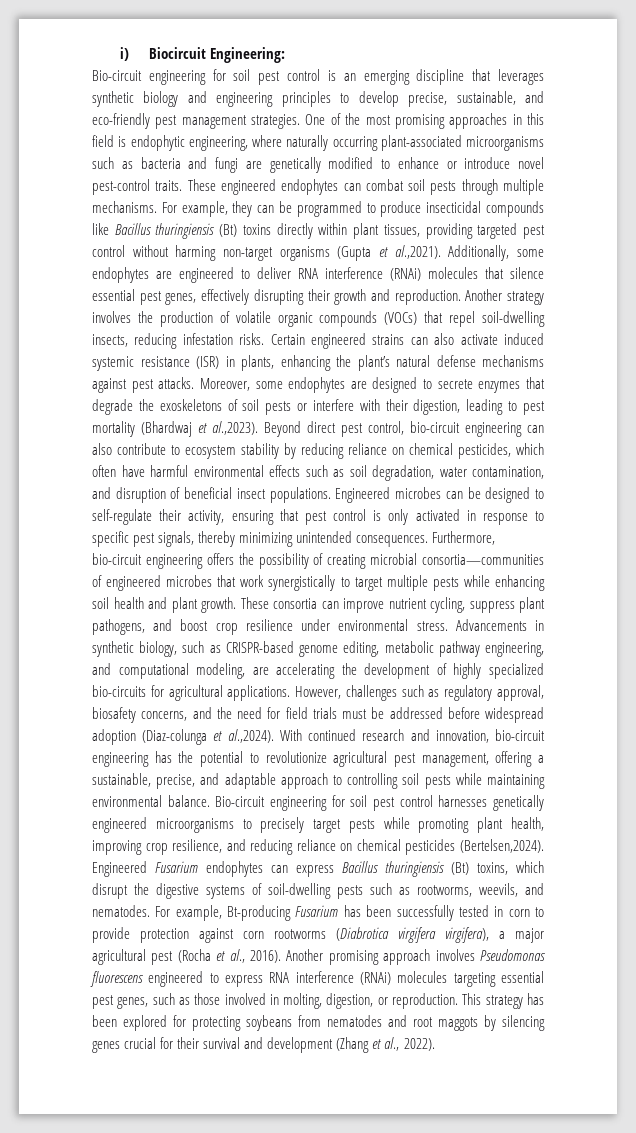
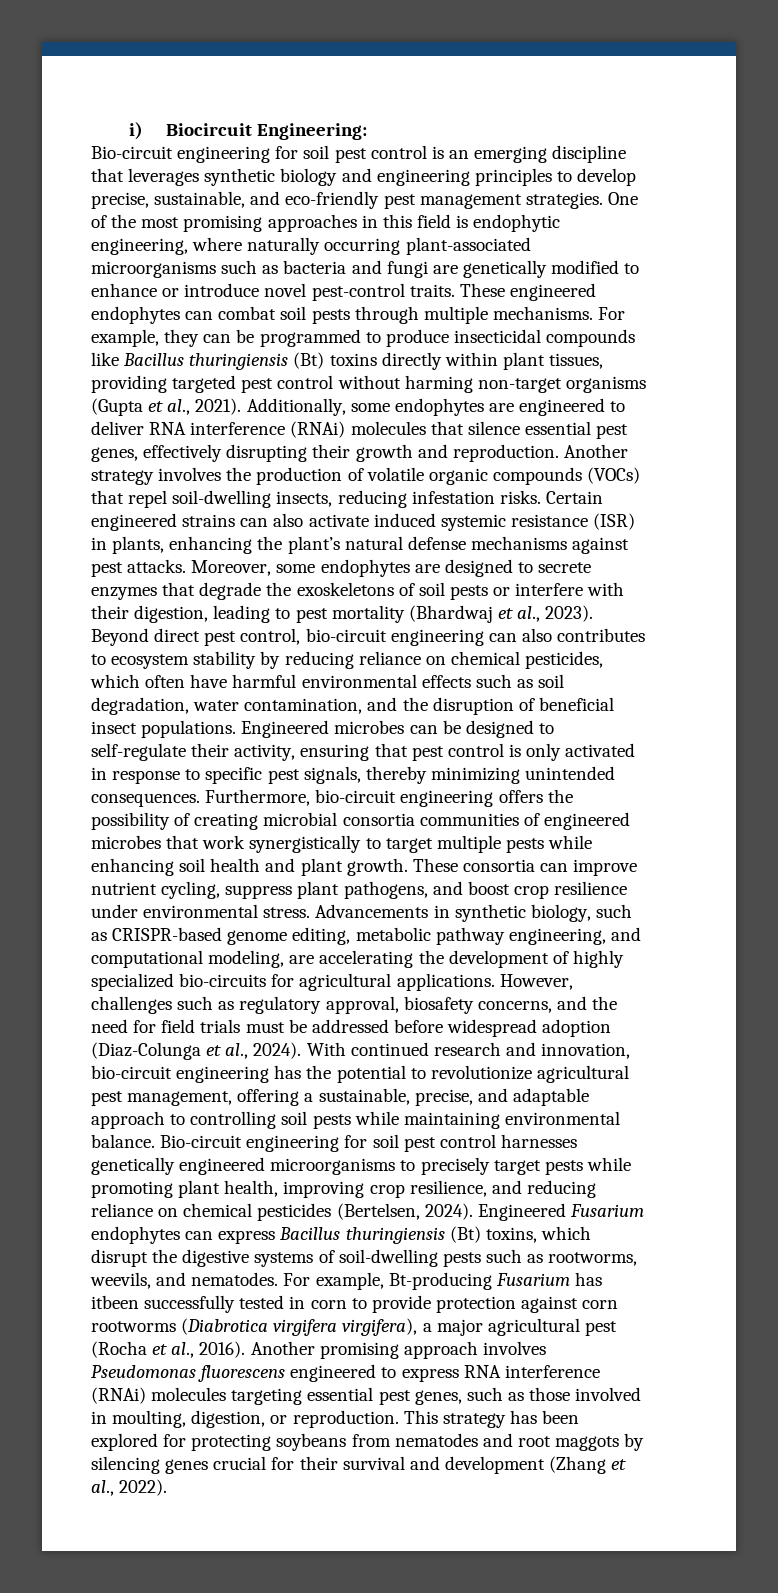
- For example, they can be programmed to produce insecticidal compounds like Bacillus thuringiensis (Bt) toxins directly within plant tissues, providing targeted pest control without harming non-target organisms (Gupta et al.,2021). Additionally, some endophytes are engineered to deliver RNA interference (RNAi) molecules that silence essential pest genes, effectively disrupting their growth and reproduction.
+ For example, they can be programmed to produce insecticidal compounds like Bacillus thuringiensis (Bt) toxins directly within plant tissues, providing targeted pest control without harming non-target organisms (Gupta et al., 2021). Additionally, some endophytes are engineered to deliver RNA interference (RNAi) molecules that silence essential pest genes, effectively disrupting their growth and reproduction.
- Moreover, some endophytes are designed to secrete enzymes that degrade the exoskeletons of soil pests or interfere with their digestion, leading to pest mortality (Bhardwaj et al.,2023). Beyond direct pest control, bio-circuit engineering can also contribute to ecosystem stability by reducing reliance on chemical pesticides, which often have harmful environmental effects such as soil degradation, water contamination, and disruption of beneficial insect populations.
+ Moreover, some endophytes are designed to secrete enzymes that degrade the exoskeletons of soil pests or interfere with their digestion, leading to pest mortality (Bhardwaj et al., 2023). Beyond direct pest control, bio-circuit engineering can also contributes to ecosystem stability by reducing reliance on chemical pesticides, which often have harmful environmental effects such as soil degradation, water contamination, and the disruption of beneficial insect populations.
- Furthermore, bio-circuit engineering offers the possibility of creating microbial consortia—communities of engineered microbes that work synergistically to target multiple pests while enhancing soil health and plant growth.
+ Furthermore, bio-circuit engineering offers the possibility of creating microbial consortia communities of engineered microbes that work synergistically to target multiple pests while enhancing soil health and plant growth.
- However, challenges such as regulatory approval, biosafety concerns, and the need for field trials must be addressed before widespread adoption (Diaz-colunga et al.,2024). With continued research and innovation, bio-circuit engineering has the potential to revolutionize agricultural pest management, offering a sustainable, precise, and adaptable approach to controlling soil pests while maintaining environmental balance.
+ However, challenges such as regulatory approval, biosafety concerns, and the need for field trials must be addressed before widespread adoption (Diaz-Colunga et al., 2024). With continued research and innovation, bio-circuit engineering has the potential to revolutionize agricultural pest management, offering a sustainable, precise, and adaptable approach to controlling soil pests while maintaining environmental balance.
- Bio-circuit engineering for soil pest control harnesses genetically engineered microorganisms to precisely target pests while promoting plant health, improving crop resilience, and reducing reliance on chemical pesticides (Bertelsen,2024).
+ Bio-circuit engineering for soil pest control harnesses genetically engineered microorganisms to precisely target pests while promoting plant health, improving crop resilience, and reducing reliance on chemical pesticides (Bertelsen, 2024).
- For example, Bt-producing Fusarium has been successfully tested in corn to provide protection against corn rootworms (Diabrotica virgifera virgifera), a major agricultural pest (Rocha et al., 2016).
+ For example, Bt-producing Fusarium has itbeen successfully tested in corn to provide protection against corn rootworms (Diabrotica virgifera virgifera), a major agricultural pest (Rocha et al., 2016).
- Another promising approach involves Pseudomonas fluorescens engineered to express RNA interference (RNAi) molecules targeting essential pest genes, such as those involved in molting, digestion, or reproduction.
+ Another promising approach involves Pseudomonas fluorescens engineered to express RNA interference (RNAi) molecules targeting essential pest genes, such as those involved in moulting, digestion, or reproduction.

